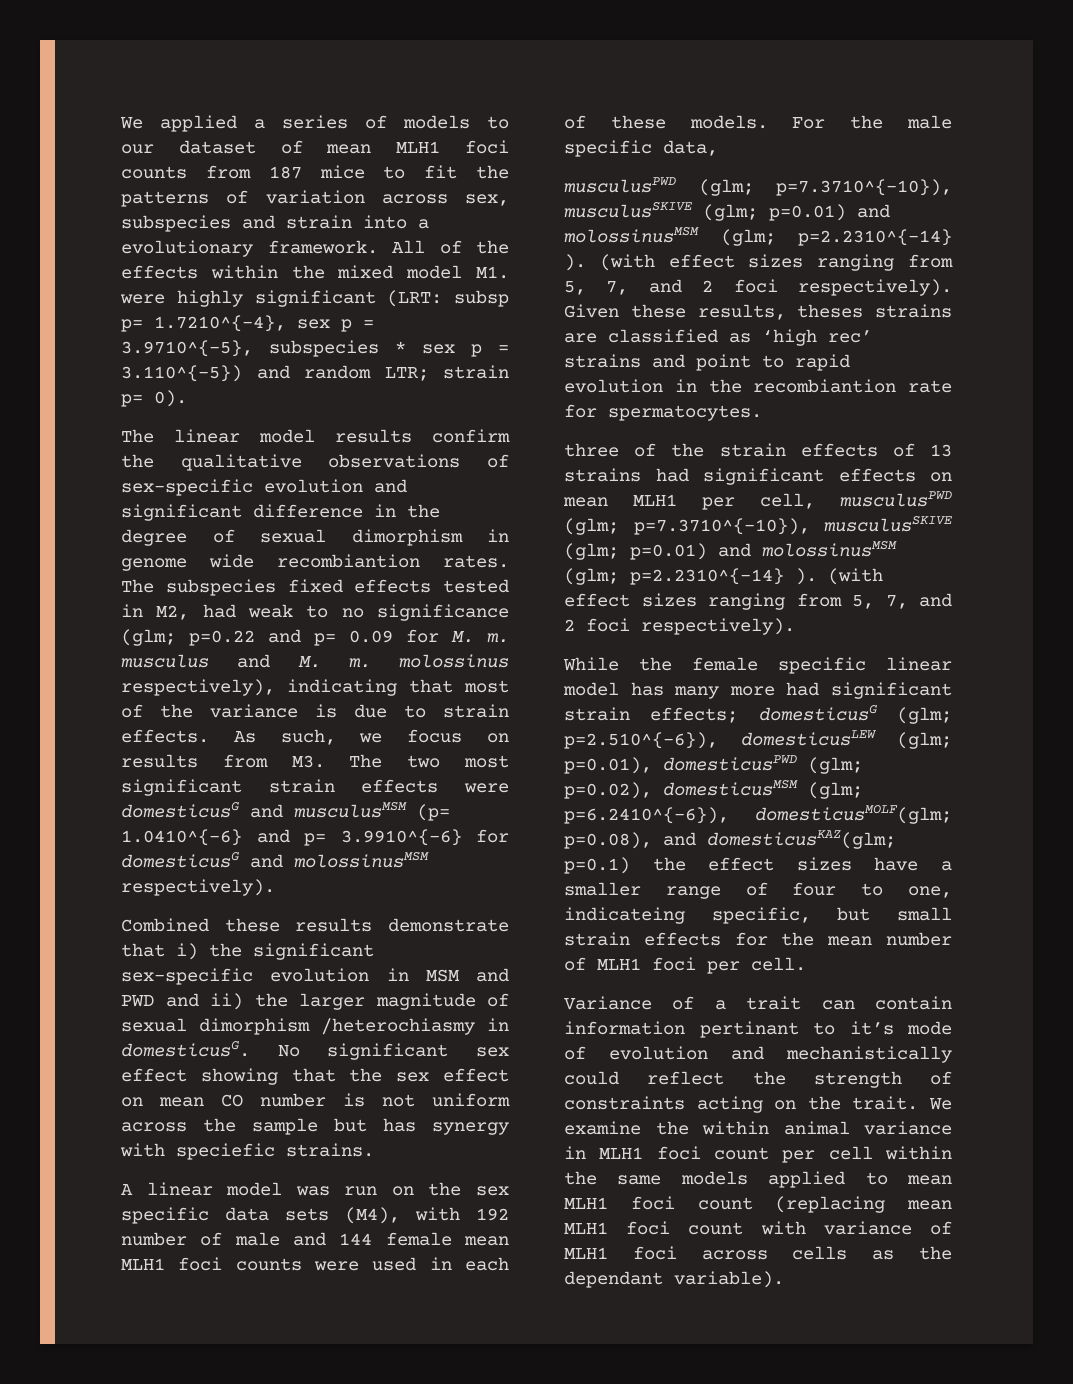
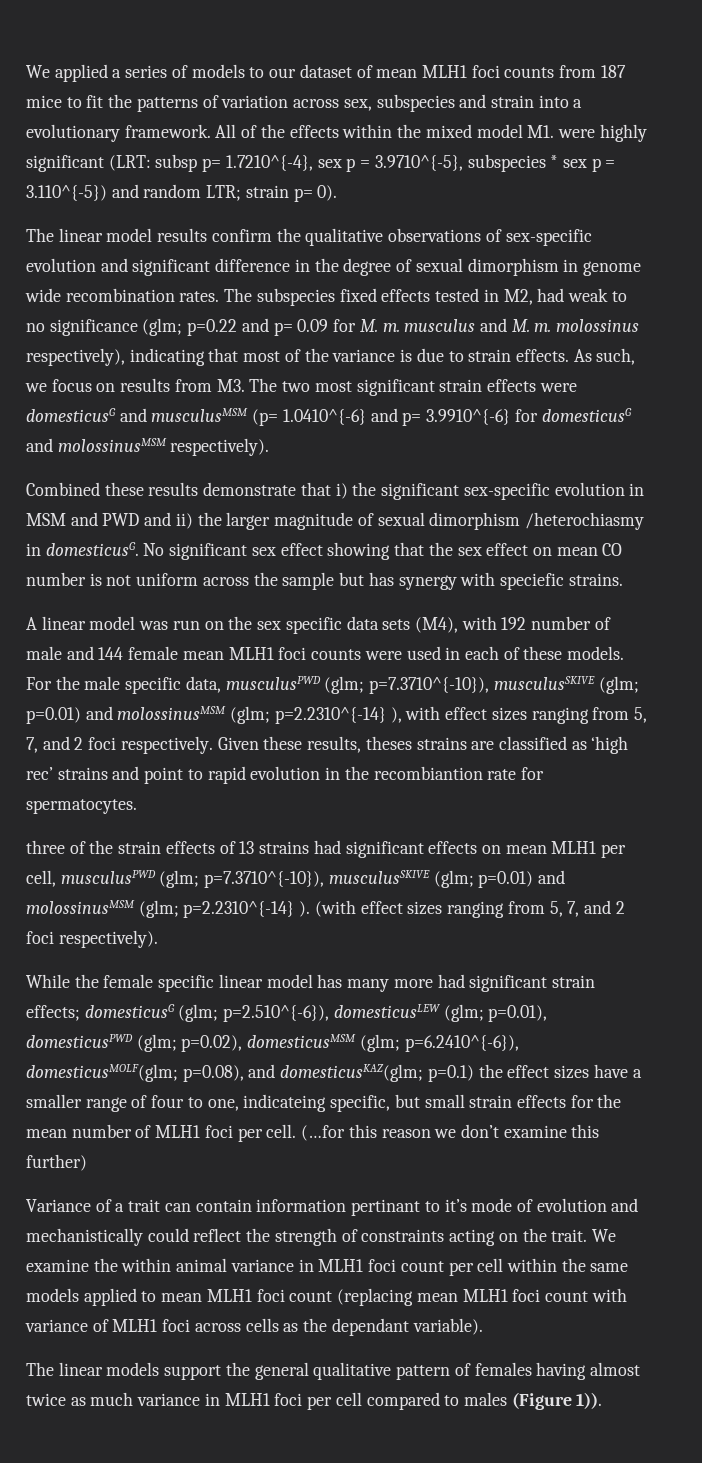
- The linear model results confirm the qualitative observations of sex-specific evolution and significant difference in the degree of sexual dimorphism in genome wide recombiantion rates.
+ The linear model results confirm the qualitative observations of sex-specific evolution and significant difference in the degree of sexual dimorphism in genome wide recombination rates.
- For the male specific data,
- musculusPWD (glm; p=7.3710^{-10}), musculusSKIVE (glm; p=0.01) and molossinusMSM (glm; p=2.2310^{-14} ). (with effect sizes ranging from 5, 7, and 2 foci respectively).
+ For the male specific data, musculusPWD (glm; p=7.3710^{-10}), musculusSKIVE (glm; p=0.01) and molossinusMSM (glm; p=2.2310^{-14} ), with effect sizes ranging from 5, 7, and 2 foci respectively.
+ (…for this reason we don’t examine this further)
+ The linear models support the general qualitative pattern of females having almost twice as much variance in MLH1 foci per cell compared to males (Figure 1)).

